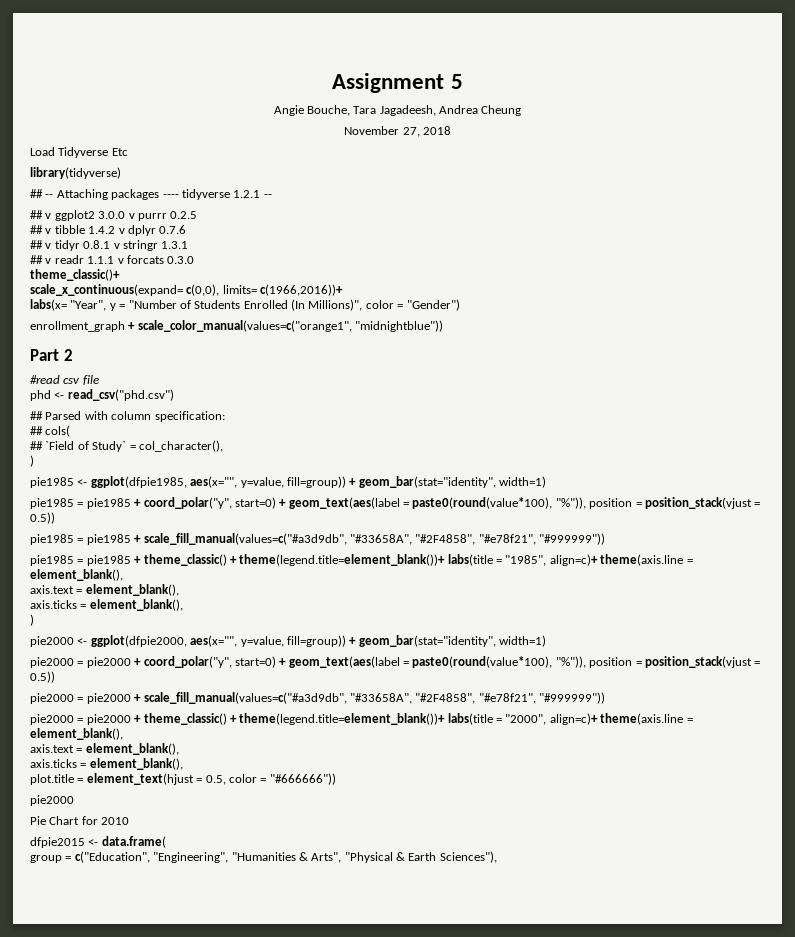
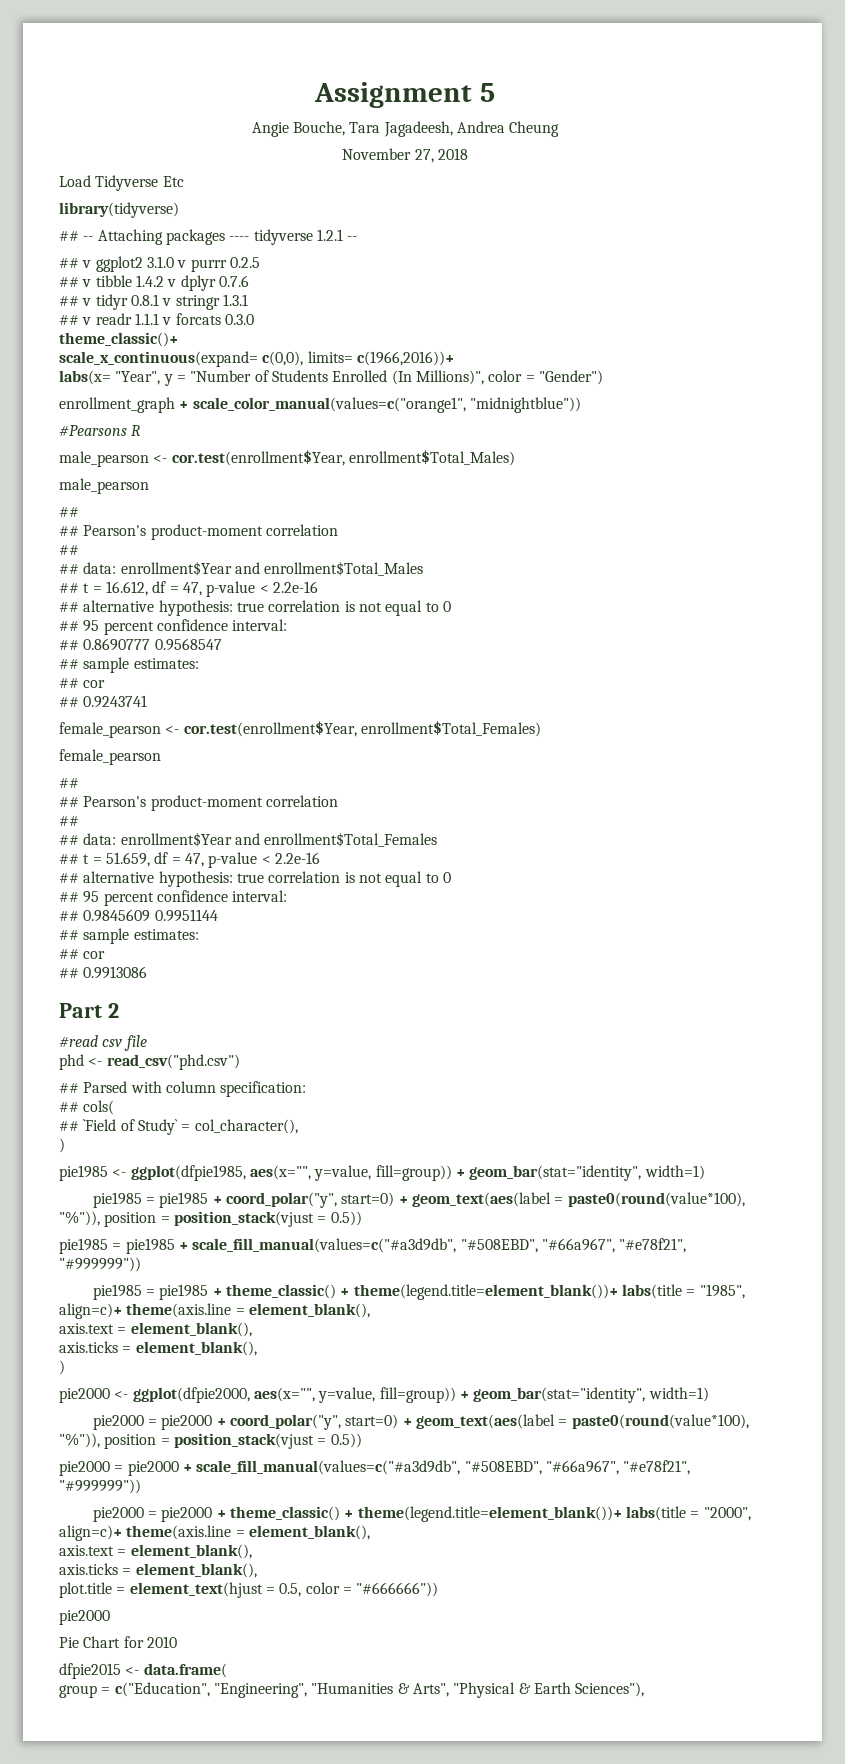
- ## v ggplot2 3.0.0 v purrr 0.2.5
+ ## v ggplot2 3.1.0 v purrr 0.2.5
+ #Pearsons R
+ male_pearson <- cor.test(enrollment$Year, enrollment$Total_Males)
+ male_pearson
+ ##
+ ## Pearson's product-moment correlation
+ ##
+ ## data: enrollment$Year and enrollment$Total_Males
+ ## t = 16.612, df = 47, p-value < 2.2e-16
+ ## alternative hypothesis: true correlation is not equal to 0
+ ## 95 percent confidence interval:
+ ## 0.8690777 0.9568547
+ ## sample estimates:
+ ## cor
+ ## 0.9243741
+ female_pearson <- cor.test(enrollment$Year, enrollment$Total_Females)
+ female_pearson
+ ##
+ ## Pearson's product-moment correlation
+ ##
+ ## data: enrollment$Year and enrollment$Total_Females
+ ## t = 51.659, df = 47, p-value < 2.2e-16
+ ## alternative hypothesis: true correlation is not equal to 0
+ ## 95 percent confidence interval:
+ ## 0.9845609 0.9951144
+ ## sample estimates:
+ ## cor
+ ## 0.9913086
- pie1985 = pie1985 + scale_fill_manual(values=c("#a3d9db", "#33658A", "#2F4858", "#e78f21", "#999999"))
+ pie1985 = pie1985 + scale_fill_manual(values=c("#a3d9db", "#508EBD", "#66a967", "#e78f21", "#999999"))
- pie2000 = pie2000 + scale_fill_manual(values=c("#a3d9db", "#33658A", "#2F4858", "#e78f21", "#999999"))
+ pie2000 = pie2000 + scale_fill_manual(values=c("#a3d9db", "#508EBD", "#66a967", "#e78f21", "#999999"))

